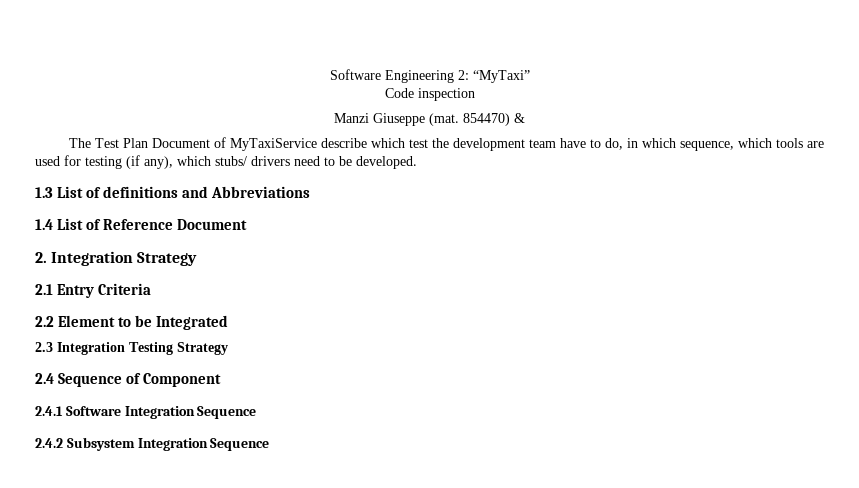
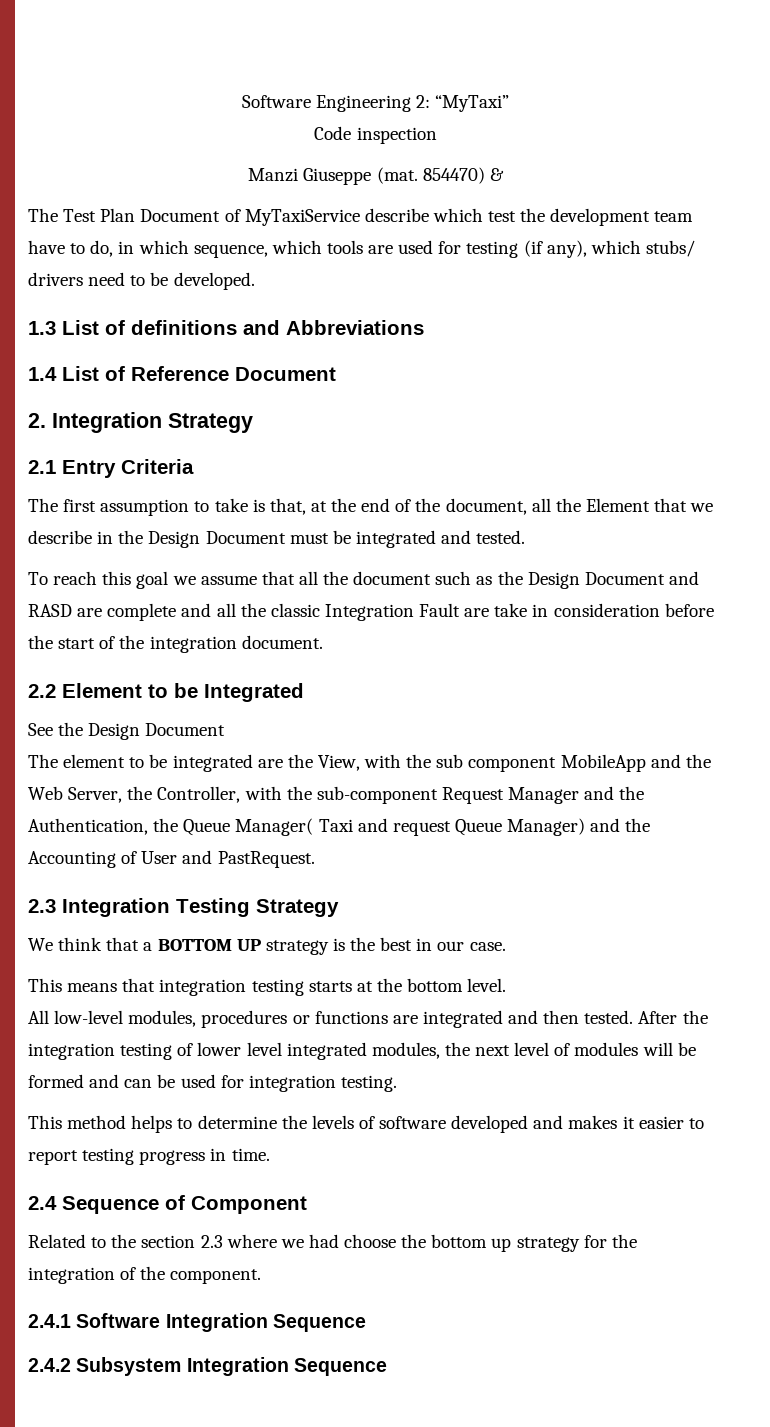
+ The first assumption to take is that, at the end of the document, all the Element that we describe in the Design Document must be integrated and tested.
+ To reach this goal we assume that all the document such as the Design Document and RASD are complete and all the classic Integration Fault are take in consideration before the start of the integration document.
+ See the Design Document
+ The element to be integrated are the View, with the sub component MobileApp and the Web Server, the Controller, with the sub-component Request Manager and the Authentication, the Queue Manager( Taxi and request Queue Manager) and the Accounting of User and PastRequest.
  2.3 Integration Testing Strategy
+ We think that a BOTTOM UP strategy is the best in our case.
+ This means that integration testing starts at the bottom level.
+ All low-level modules, procedures or functions are integrated and then tested. After the integration testing of lower level integrated modules, the next level of modules will be formed and can be used for integration testing.
+ This method helps to determine the levels of software developed and makes it easier to report testing progress in time.
  2.4 Sequence of Component
+ Related to the section 2.3 where we had choose the bottom up strategy for the integration of the component.

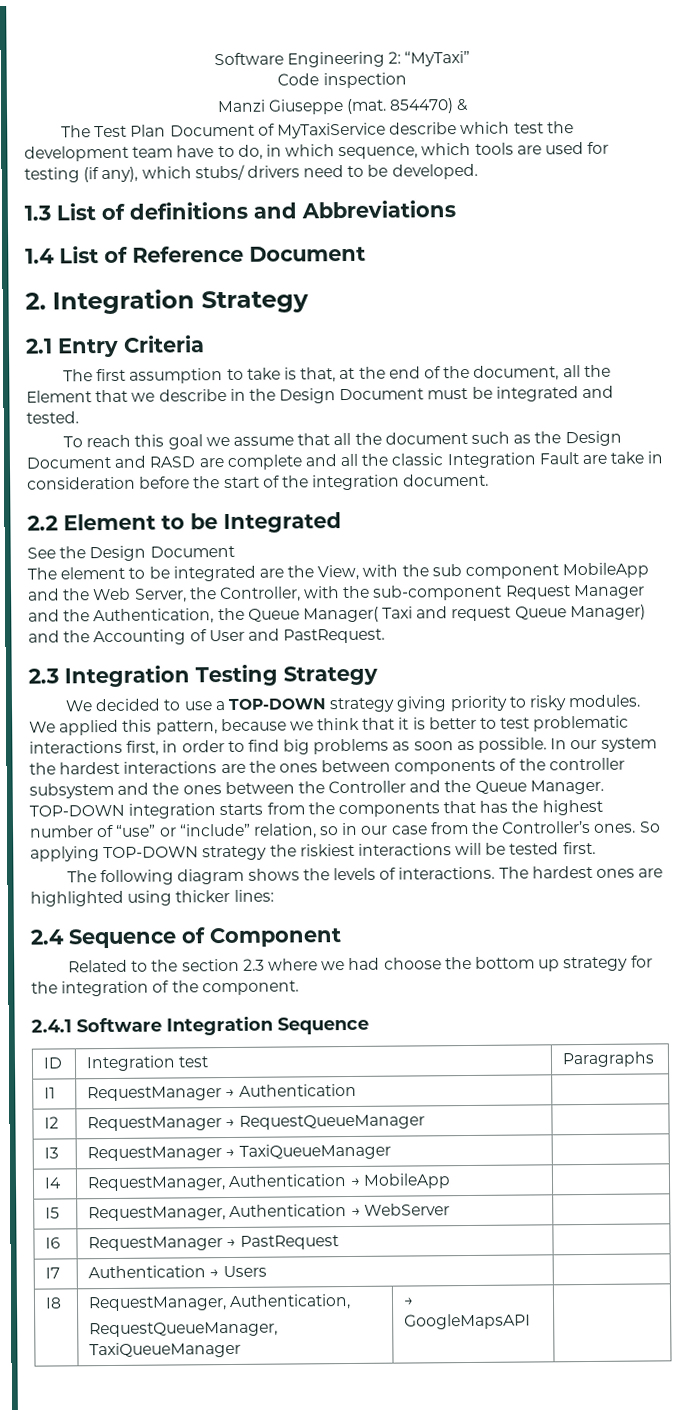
- We think that a BOTTOM UP strategy is the best in our case.
- This means that integration testing starts at the bottom level.
- All low-level modules, procedures or functions are integrated and then tested. After the integration testing of lower level integrated modules, the next level of modules will be formed and can be used for integration testing.
- This method helps to determine the levels of software developed and makes it easier to report testing progress in time.
+ We decided to use a TOP-DOWN strategy giving priority to risky modules. We applied this pattern, because we think that it is better to test problematic interactions first, in order to find big problems as soon as possible. In our system the hardest interactions are the ones between components of the controller subsystem and the ones between the Controller and the Queue Manager. TOP-DOWN integration starts from the components that has the highest number of “use” or “include” relation, so in our case from the Controller’s ones. So applying TOP-DOWN strategy the riskiest interactions will be tested first.
+ The following diagram shows the levels of interactions. The hardest ones are highlighted using thicker lines:
- 2.4.2 Subsystem Integration Sequence
+ ID | Integration test | Paragraphs
+ I1 | RequestManager → Authentication |
+ I2 | RequestManager → RequestQueueManager |
+ I3 | RequestManager → TaxiQueueManager |
+ I4 | RequestManager, Authentication → MobileApp |
+ I5 | RequestManager, Authentication → WebServer |
+ I6 | RequestManager → PastRequest |
+ I7 | Authentication → Users |
+ I8 | RequestManager, Authentication,
+ RequestQueueManager, TaxiQueueManager | → GoogleMapsAPI |

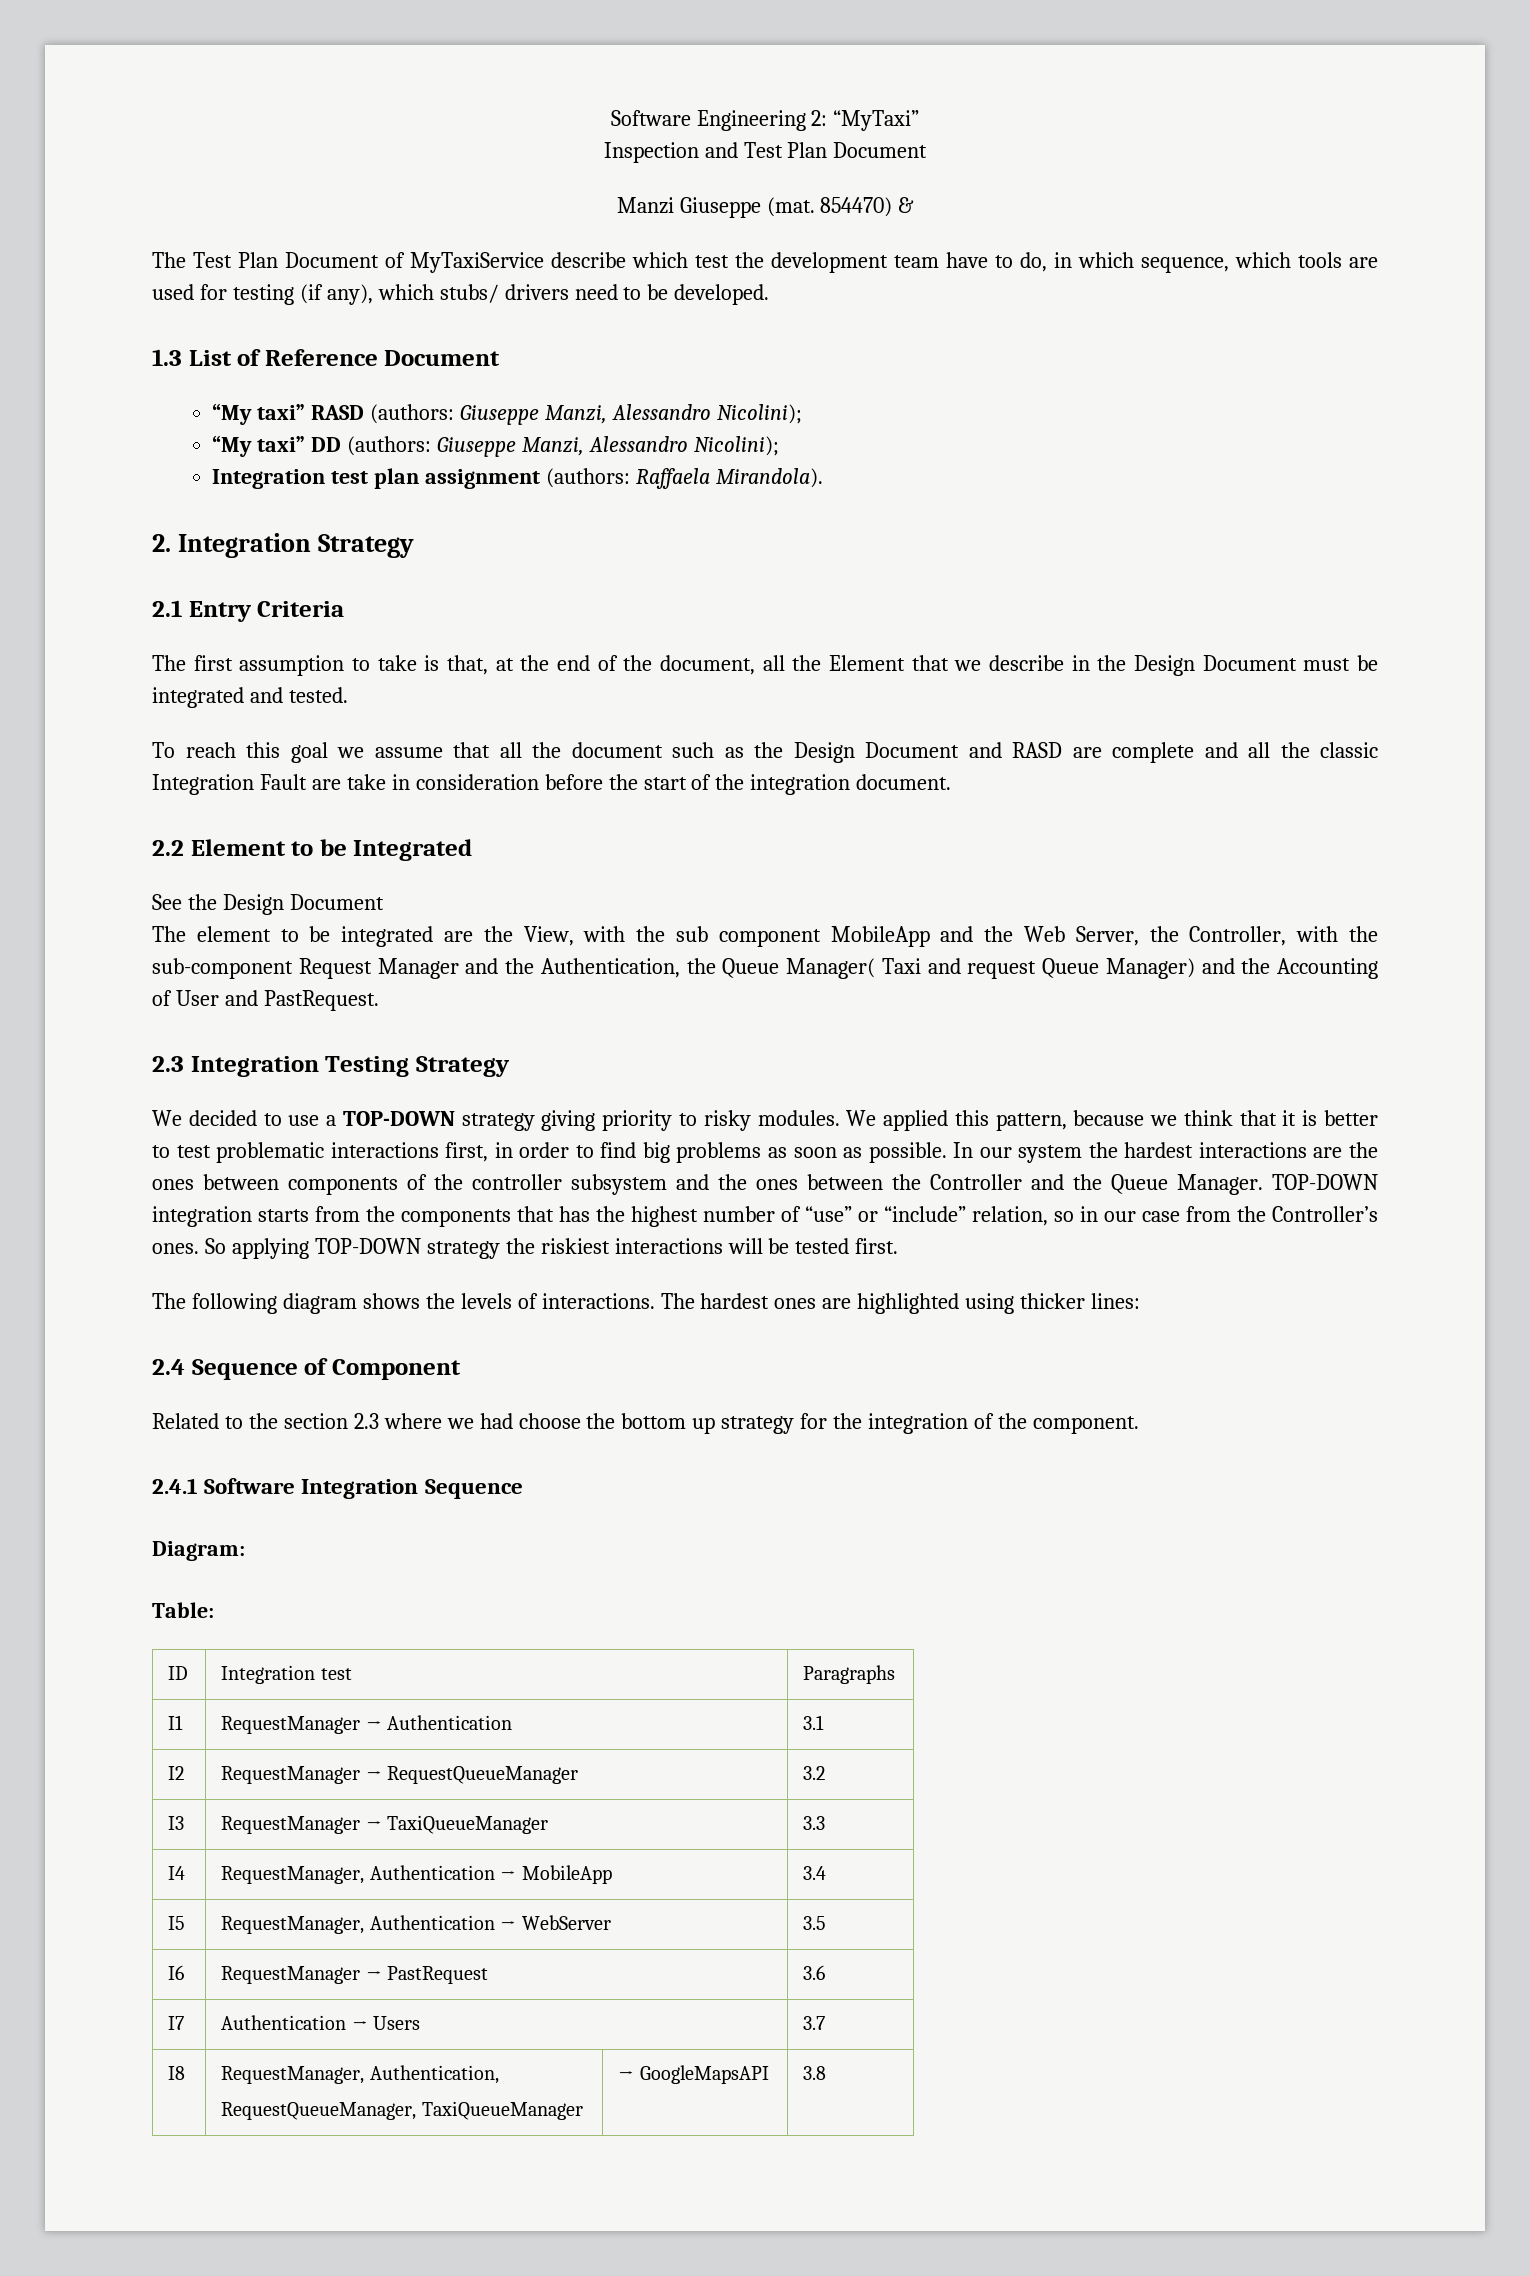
- Code inspection
+ Inspection and Test Plan Document
- 1.3 List of definitions and Abbreviations
- 1.4 List of Reference Document
+ 1.3 List of Reference Document
+ “My taxi” RASD (authors: Giuseppe Manzi, Alessandro Nicolini);
+ “My taxi” DD (authors: Giuseppe Manzi, Alessandro Nicolini);
+ Integration test plan assignment (authors: Raffaela Mirandola).
+ Diagram:
+ Table:
- I1 | RequestManager → Authentication |
+ I1 | RequestManager → Authentication | 3.1
- I2 | RequestManager → RequestQueueManager |
+ I2 | RequestManager → RequestQueueManager | 3.2
- I3 | RequestManager → TaxiQueueManager |
+ I3 | RequestManager → TaxiQueueManager | 3.3
- I4 | RequestManager, Authentication → MobileApp |
+ I4 | RequestManager, Authentication → MobileApp | 3.4
- I5 | RequestManager, Authentication → WebServer |
+ I5 | RequestManager, Authentication → WebServer | 3.5
- I6 | RequestManager → PastRequest |
+ I6 | RequestManager → PastRequest | 3.6
- I7 | Authentication → Users |
+ I7 | Authentication → Users | 3.7
  I8 | RequestManager, Authentication,
- RequestQueueManager, TaxiQueueManager | → GoogleMapsAPI |
+ RequestQueueManager, TaxiQueueManager | → GoogleMapsAPI | 3.8

